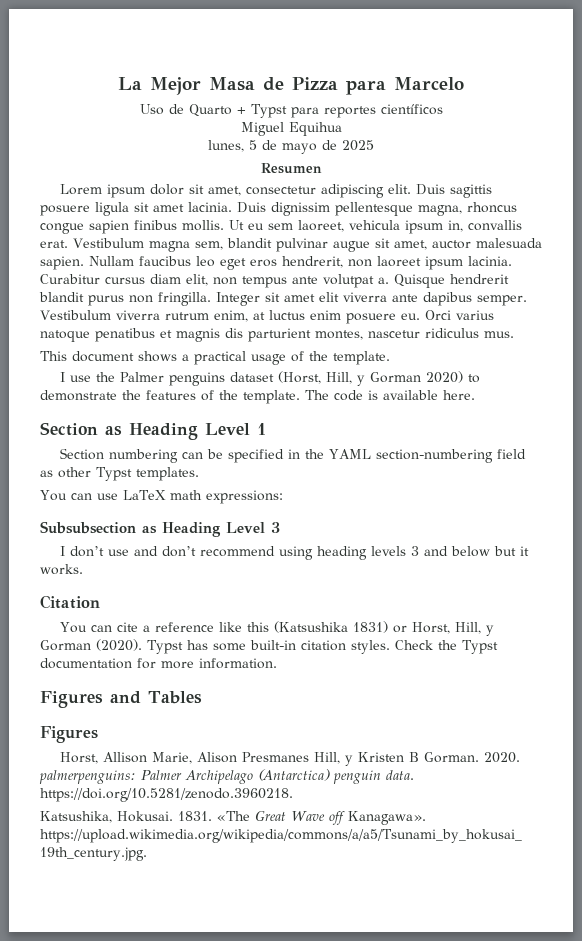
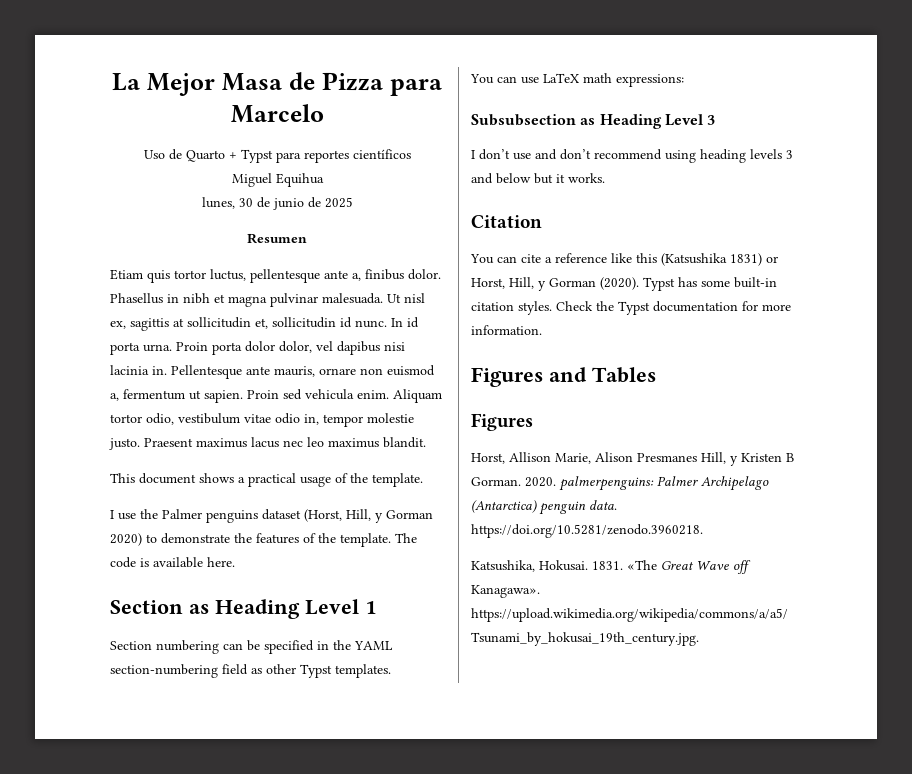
- lunes, 5 de mayo de 2025
+ lunes, 30 de junio de 2025
- Lorem ipsum dolor sit amet, consectetur adipiscing elit. Duis sagittis posuere ligula sit amet lacinia. Duis dignissim pellentesque magna, rhoncus congue sapien finibus mollis. Ut eu sem laoreet, vehicula ipsum in, convallis erat. Vestibulum magna sem, blandit pulvinar augue sit amet, auctor malesuada sapien. Nullam faucibus leo eget eros hendrerit, non laoreet ipsum lacinia. Curabitur cursus diam elit, non tempus ante volutpat a. Quisque hendrerit blandit purus non fringilla. Integer sit amet elit viverra ante dapibus semper. Vestibulum viverra rutrum enim, at luctus enim posuere eu. Orci varius natoque penatibus et magnis dis parturient montes, nascetur ridiculus mus.
+ Etiam quis tortor luctus, pellentesque ante a, finibus dolor. Phasellus in nibh et magna pulvinar malesuada. Ut nisl ex, sagittis at sollicitudin et, sollicitudin id nunc. In id porta urna. Proin porta dolor dolor, vel dapibus nisi lacinia in. Pellentesque ante mauris, ornare non euismod a, fermentum ut sapien. Proin sed vehicula enim. Aliquam tortor odio, vestibulum vitae odio in, tempor molestie justo. Praesent maximus lacus nec leo maximus blandit.

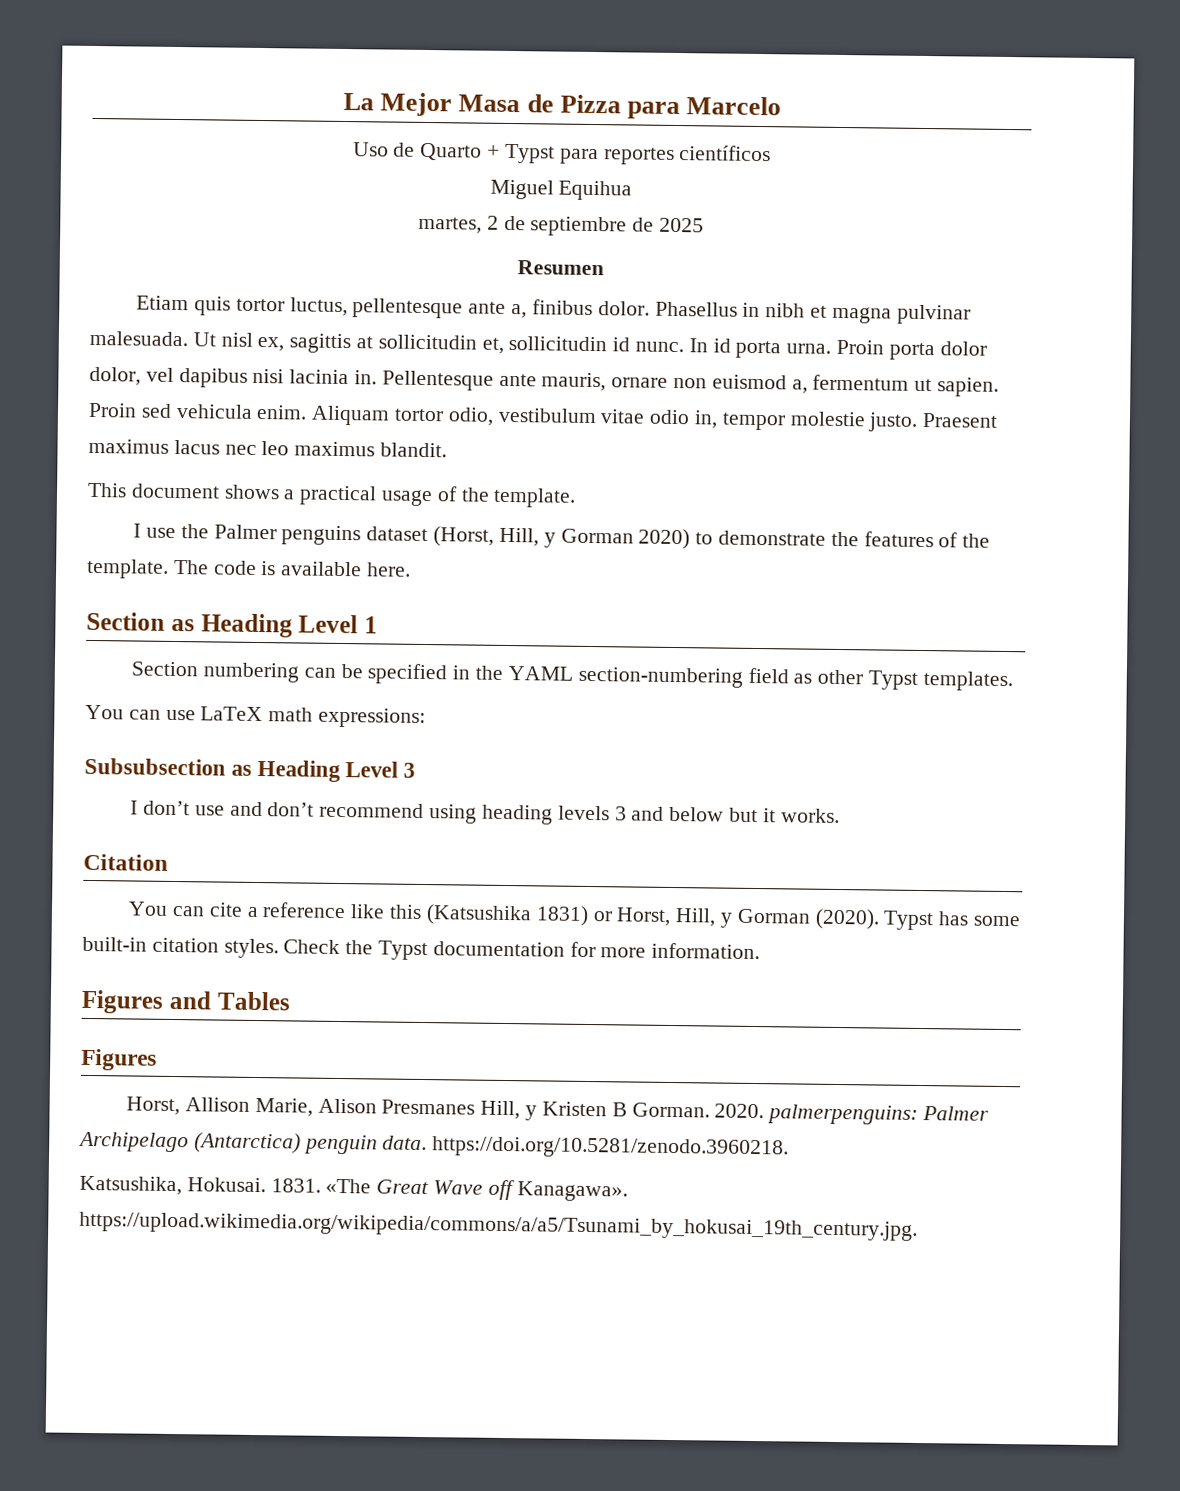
- lunes, 30 de junio de 2025
+ martes, 2 de septiembre de 2025

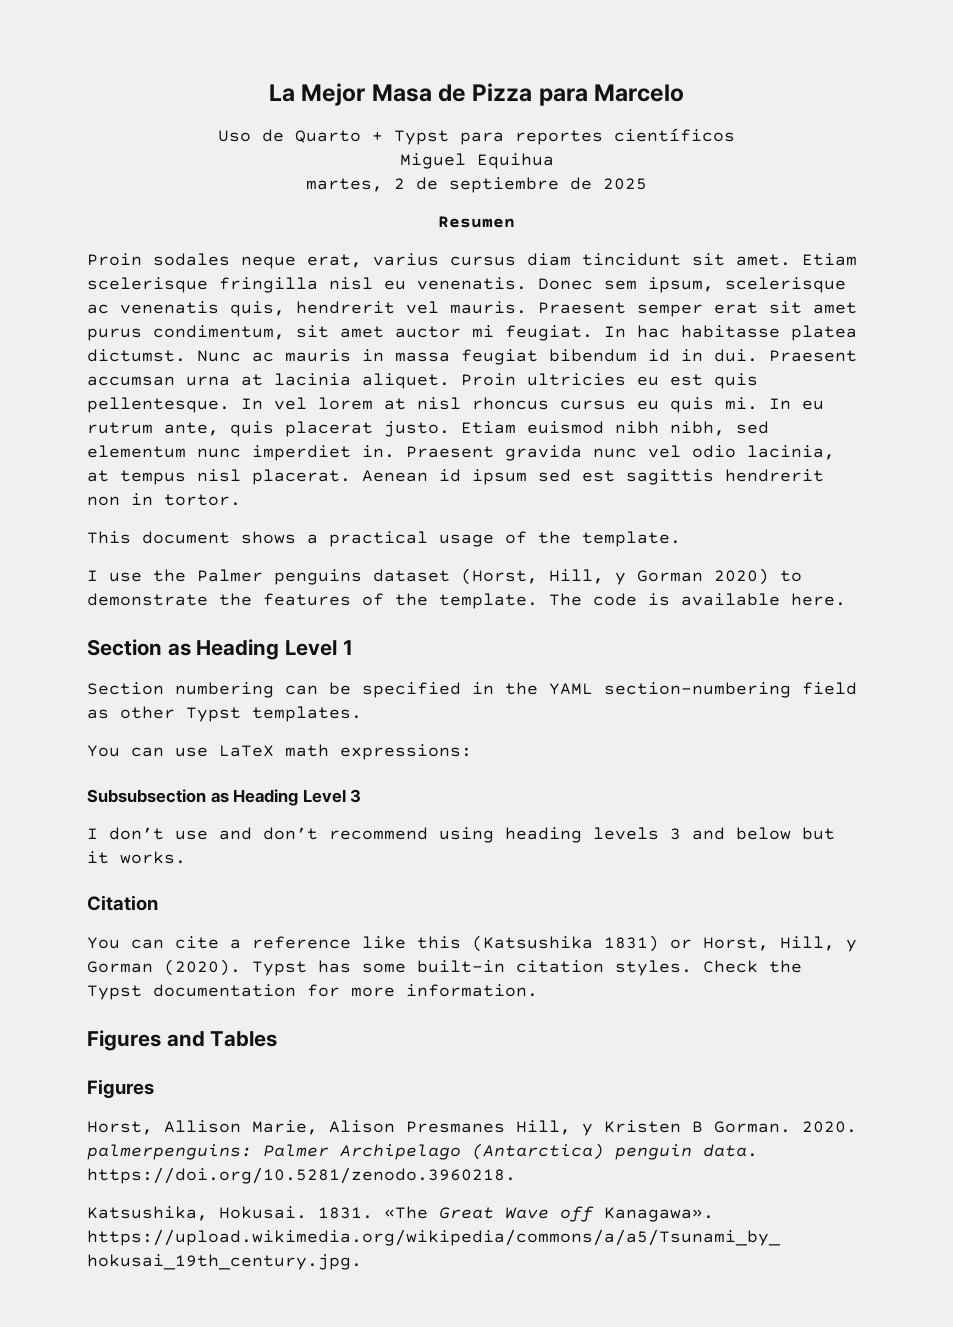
- Etiam quis tortor luctus, pellentesque ante a, finibus dolor. Phasellus in nibh et magna pulvinar malesuada. Ut nisl ex, sagittis at sollicitudin et, sollicitudin id nunc. In id porta urna. Proin porta dolor dolor, vel dapibus nisi lacinia in. Pellentesque ante mauris, ornare non euismod a, fermentum ut sapien. Proin sed vehicula enim. Aliquam tortor odio, vestibulum vitae odio in, tempor molestie justo. Praesent maximus lacus nec leo maximus blandit.
+ Proin sodales neque erat, varius cursus diam tincidunt sit amet. Etiam scelerisque fringilla nisl eu venenatis. Donec sem ipsum, scelerisque ac venenatis quis, hendrerit vel mauris. Praesent semper erat sit amet purus condimentum, sit amet auctor mi feugiat. In hac habitasse platea dictumst. Nunc ac mauris in massa feugiat bibendum id in dui. Praesent accumsan urna at lacinia aliquet. Proin ultricies eu est quis pellentesque. In vel lorem at nisl rhoncus cursus eu quis mi. In eu rutrum ante, quis placerat justo. Etiam euismod nibh nibh, sed elementum nunc imperdiet in. Praesent gravida nunc vel odio lacinia, at tempus nisl placerat. Aenean id ipsum sed est sagittis hendrerit non in tortor.

